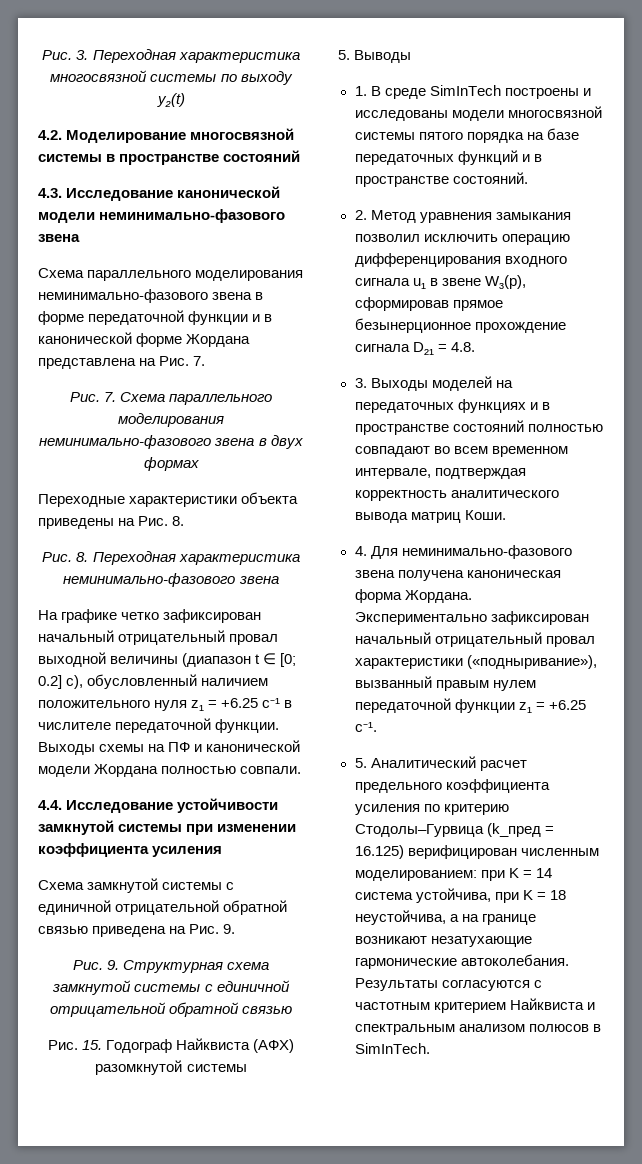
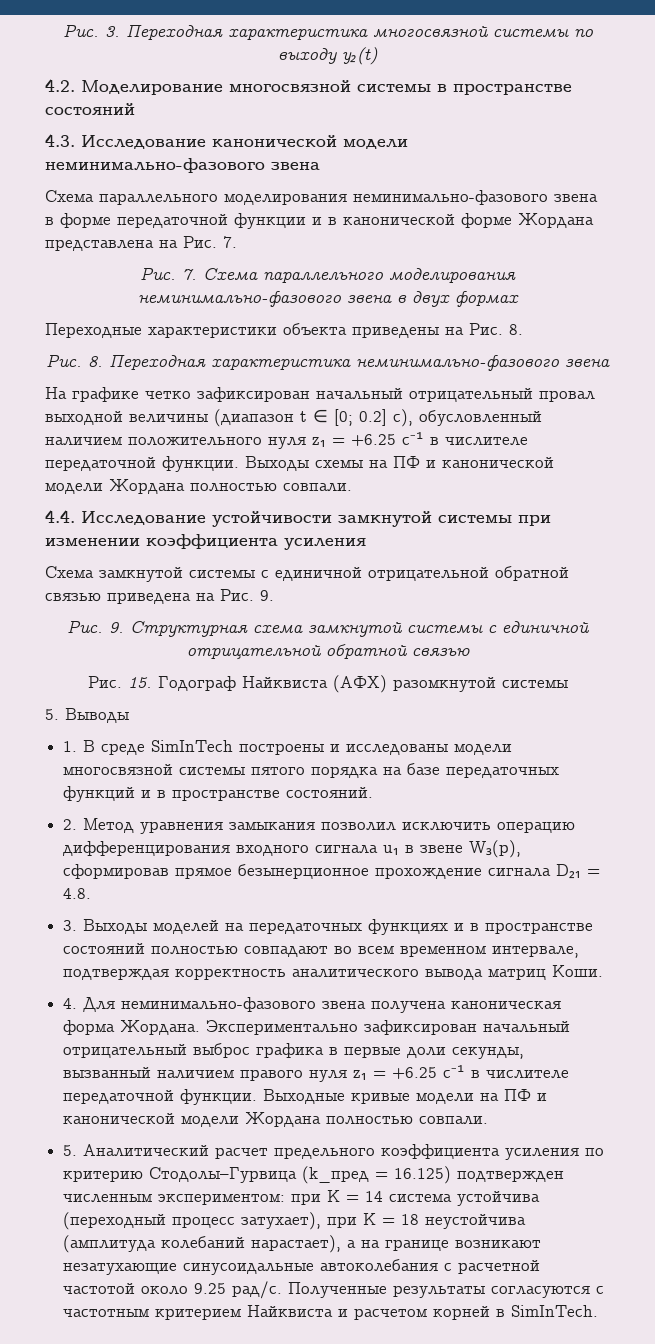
- Экспериментально зафиксирован начальный отрицательный провал характеристики («подныривание»), вызванный правым нулем передаточной функции z₁ = +6.25 с⁻¹.
+ Экспериментально зафиксирован начальный отрицательный выброс графика в первые доли секунды, вызванный наличием правого нуля z₁ = +6.25 с⁻¹ в числителе передаточной функции. Выходные кривые модели на ПФ и канонической модели Жордана полностью совпали.
- 5. Аналитический расчет предельного коэффициента усиления по критерию Стодолы–Гурвица (k_пред = 16.125) верифицирован численным моделированием: при K = 14 система устойчива, при K = 18 неустойчива, а на границе возникают незатухающие гармонические автоколебания. Результаты согласуются с частотным критерием Найквиста и спектральным анализом полюсов в SimInTech.
+ 5. Аналитический расчет предельного коэффициента усиления по критерию Стодолы–Гурвица (k_пред = 16.125) подтвержден численным экспериментом: при K = 14 система устойчива (переходный процесс затухает), при K = 18 неустойчива (амплитуда колебаний нарастает), а на границе возникают незатухающие синусоидальные автоколебания с расчетной частотой около 9.25 рад/с. Полученные результаты согласуются с частотным критерием Найквиста и расчетом корней в SimInTech.

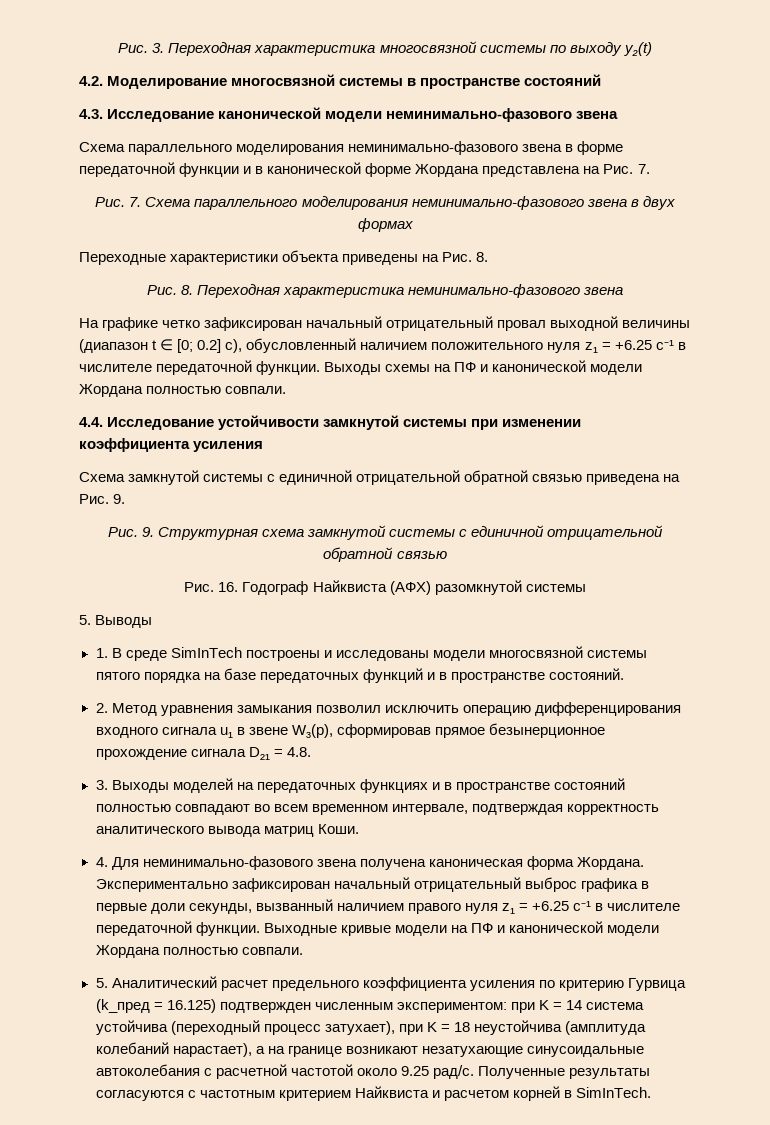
- Рис. 15. Годограф Найквиста (АФХ) разомкнутой системы
+ Рис. 16. Годограф Найквиста (АФХ) разомкнутой системы
- 5. Аналитический расчет предельного коэффициента усиления по критерию Стодолы–Гурвица (k_пред = 16.125) подтвержден численным экспериментом: при K = 14 система устойчива (переходный процесс затухает), при K = 18 неустойчива (амплитуда колебаний нарастает), а на границе возникают незатухающие синусоидальные автоколебания с расчетной частотой около 9.25 рад/с.
+ 5. Аналитический расчет предельного коэффициента усиления по критерию Гурвица (k_пред = 16.125) подтвержден численным экспериментом: при K = 14 система устойчива (переходный процесс затухает), при K = 18 неустойчива (амплитуда колебаний нарастает), а на границе возникают незатухающие синусоидальные автоколебания с расчетной частотой около 9.25 рад/с.

